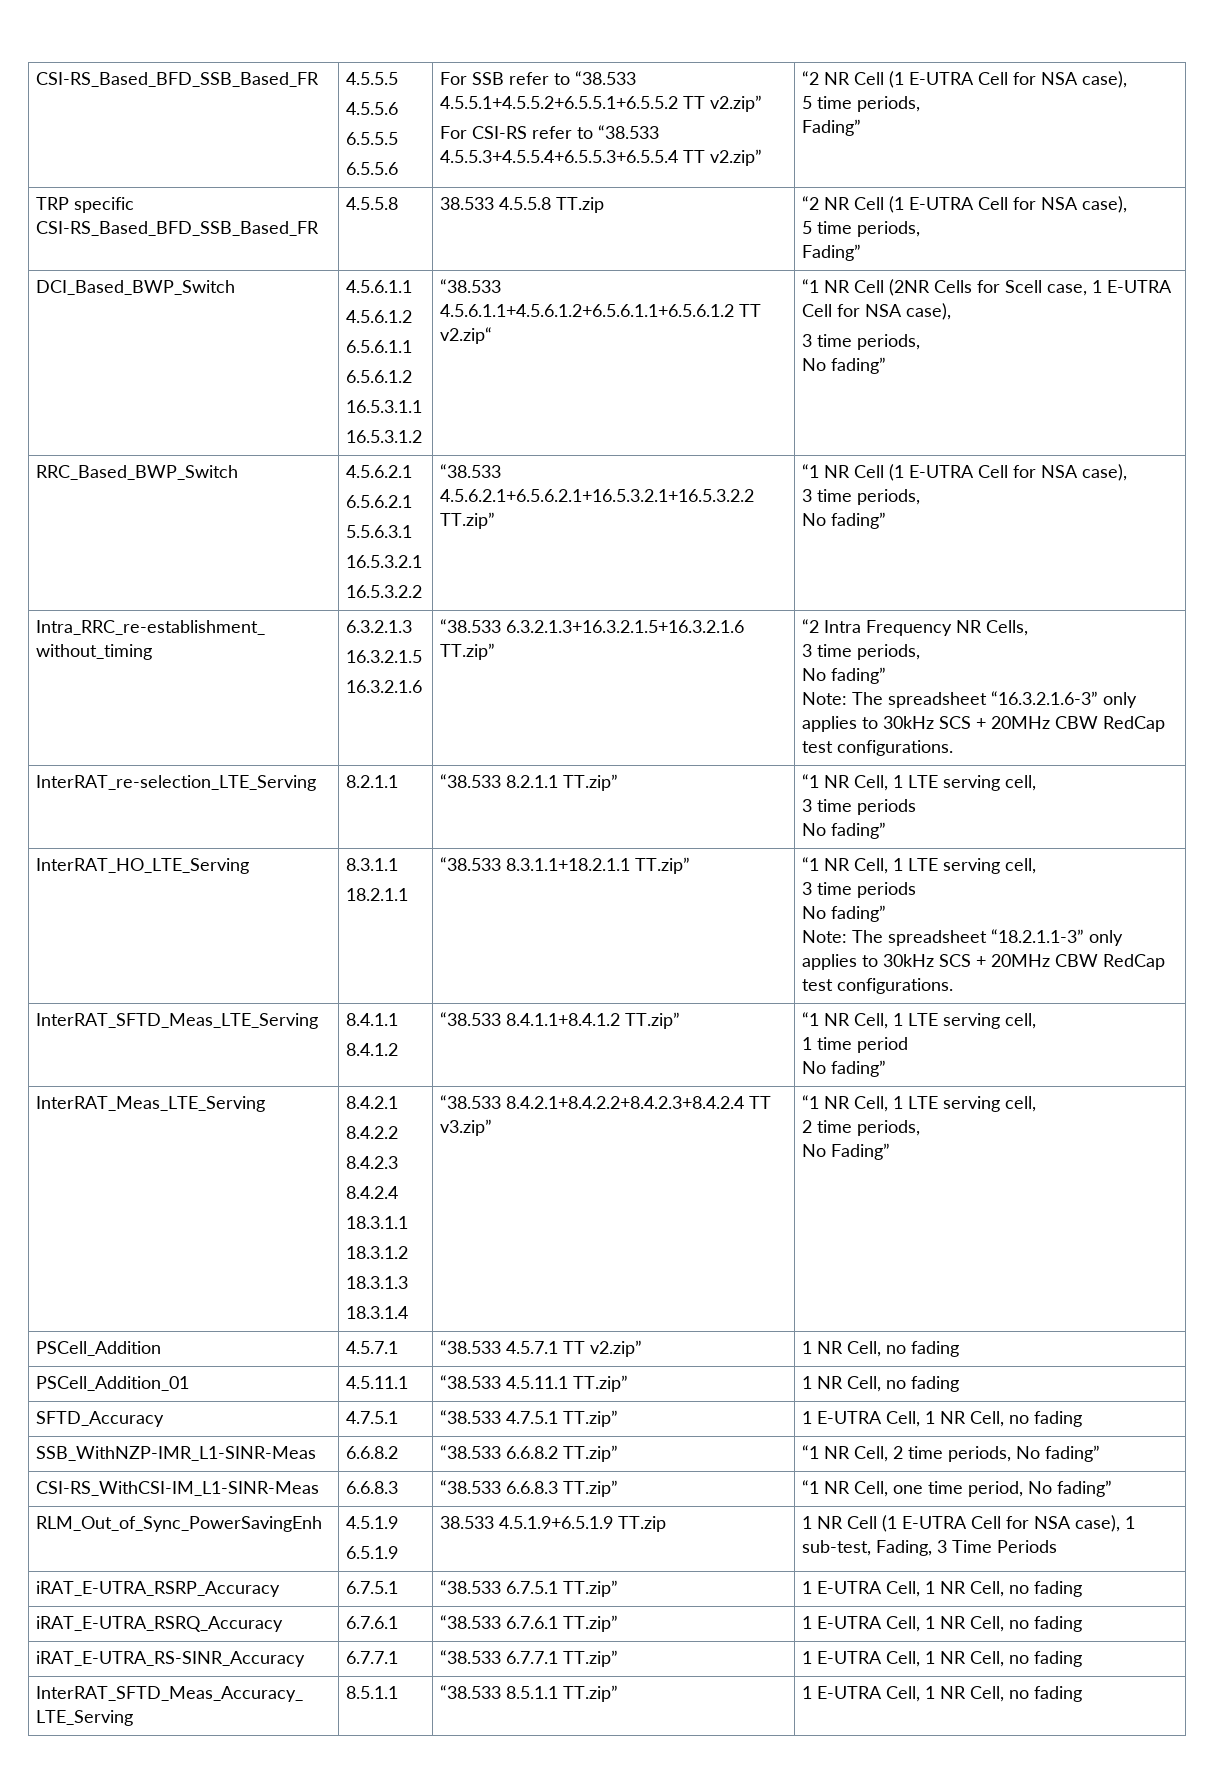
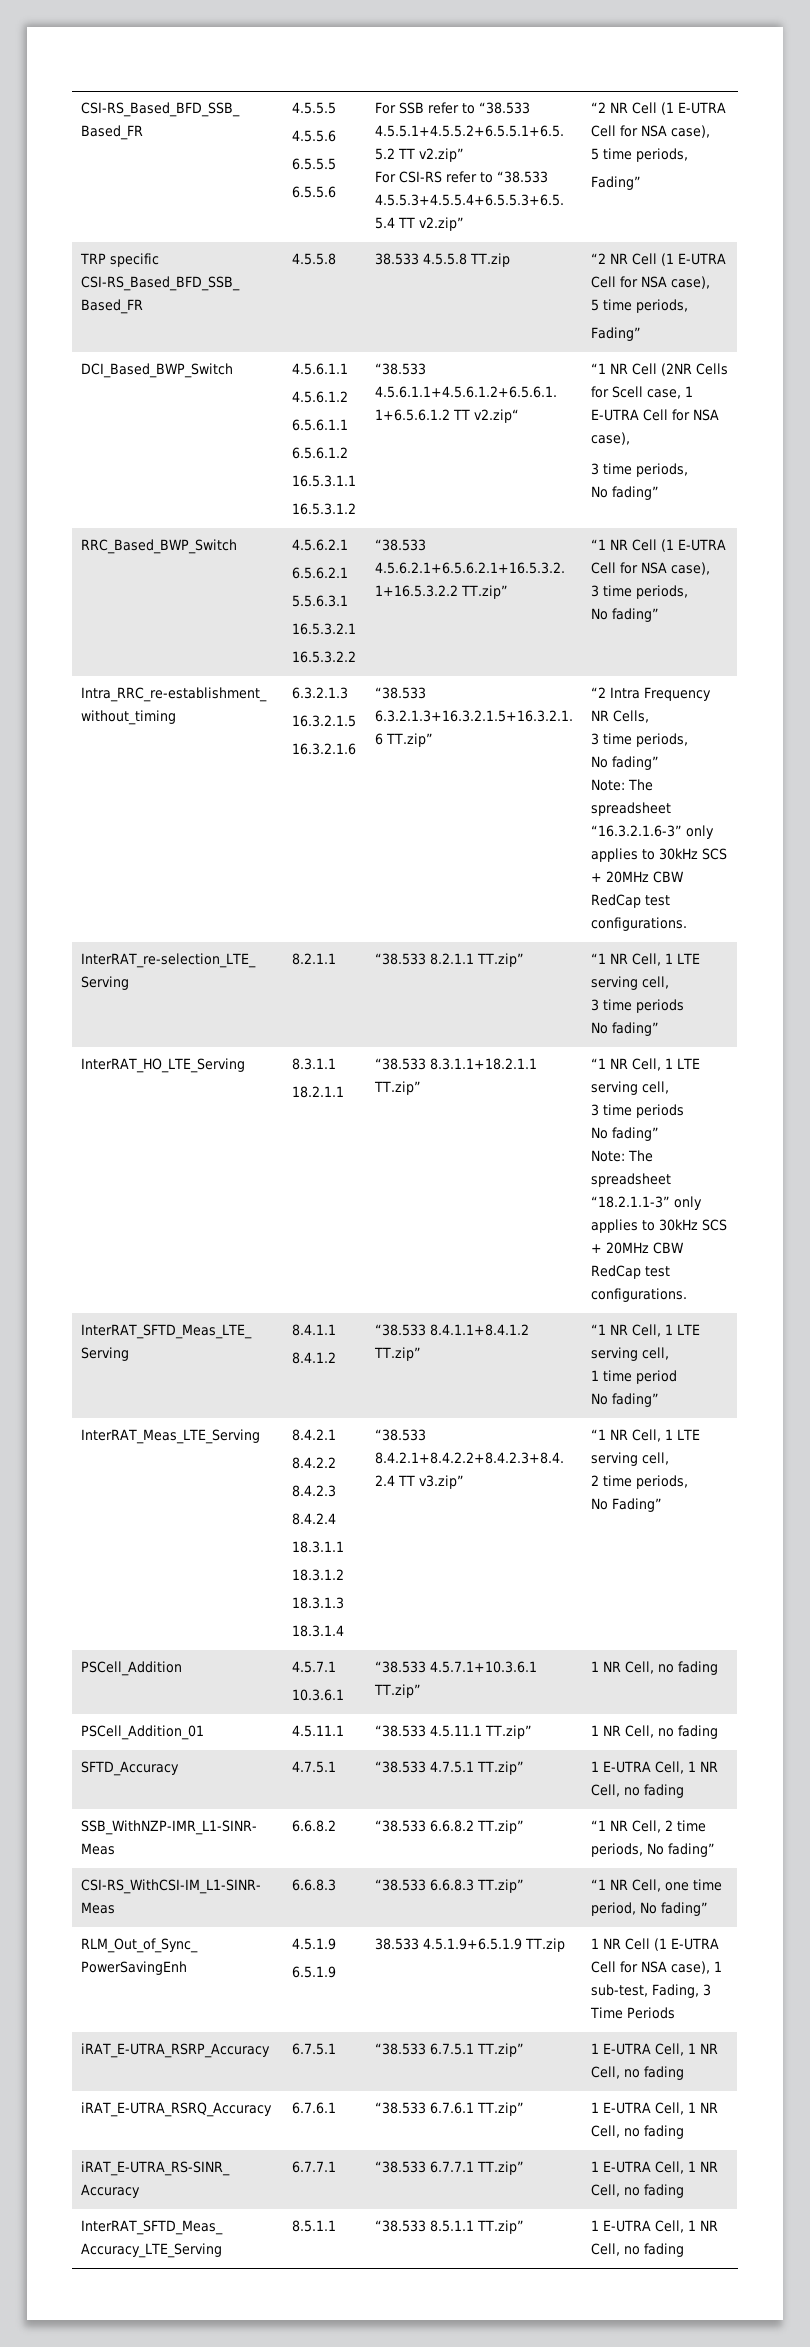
- PSCell_Addition | 4.5.7.1 | “38.533 4.5.7.1 TT v2.zip” | 1 NR Cell, no fading
+ PSCell_Addition | 4.5.7.1
+ 10.3.6.1 | “38.533 4.5.7.1+10.3.6.1 TT.zip” | 1 NR Cell, no fading

